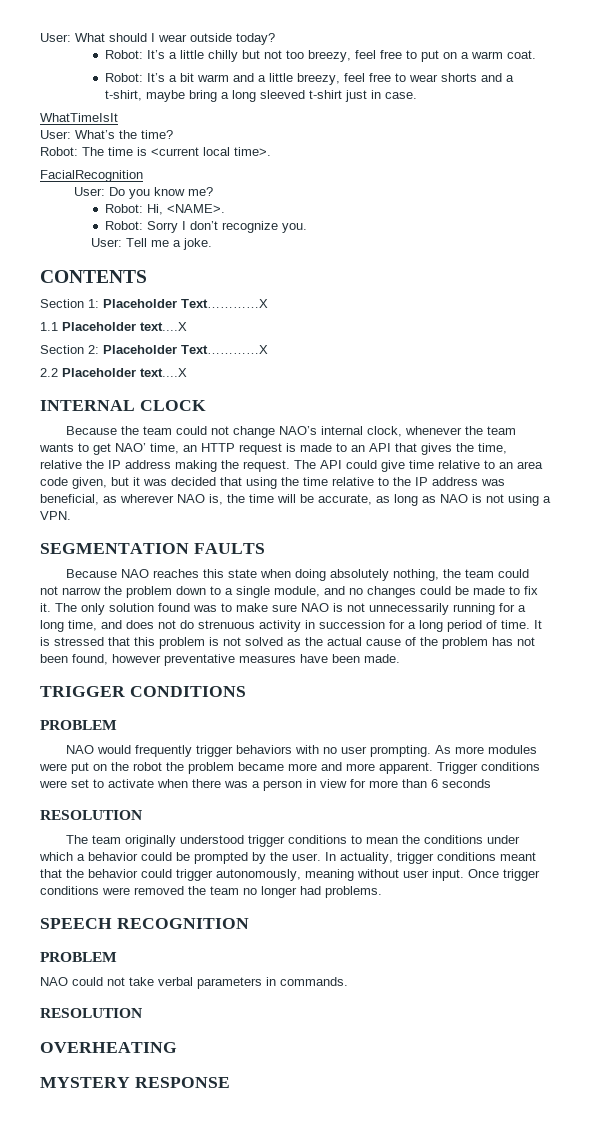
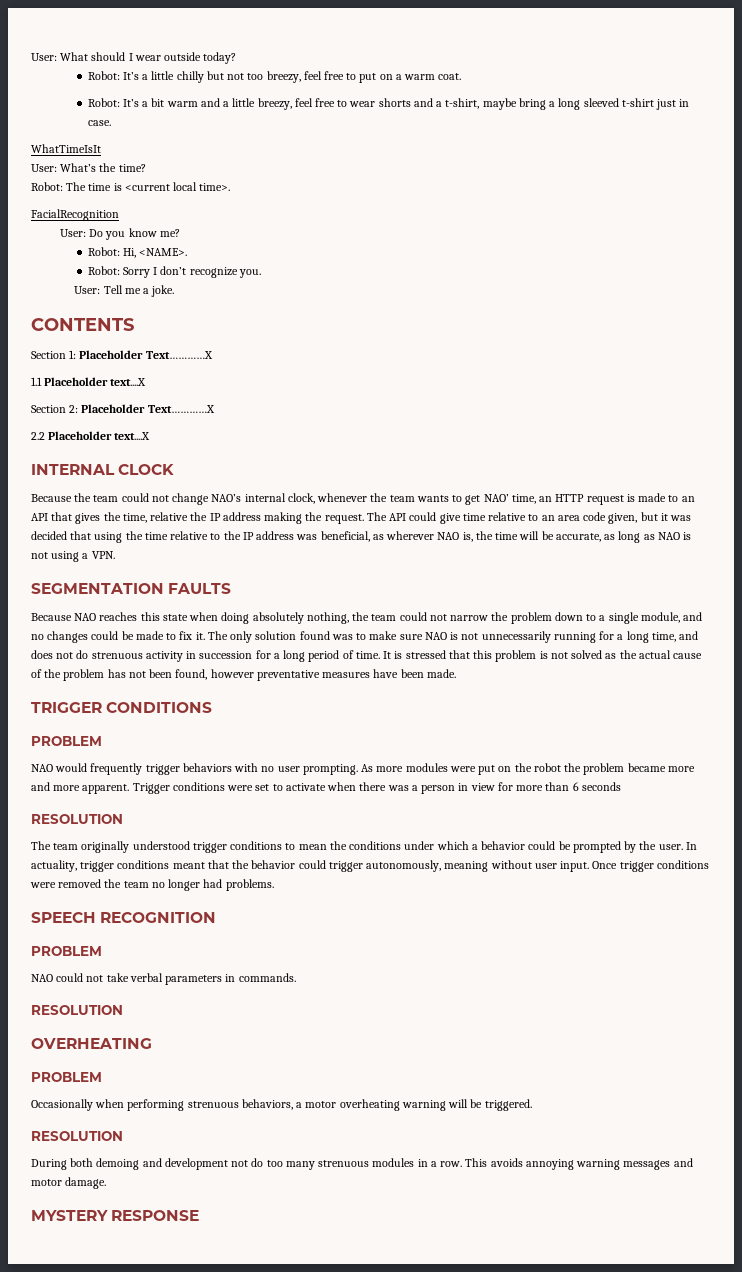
  OVERHEATING
+ PROBLEM
+ Occasionally when performing strenuous behaviors, a motor overheating warning will be triggered.
+ RESOLUTION
+ During both demoing and development not do too many strenuous modules in a row. This avoids annoying warning messages and motor damage.

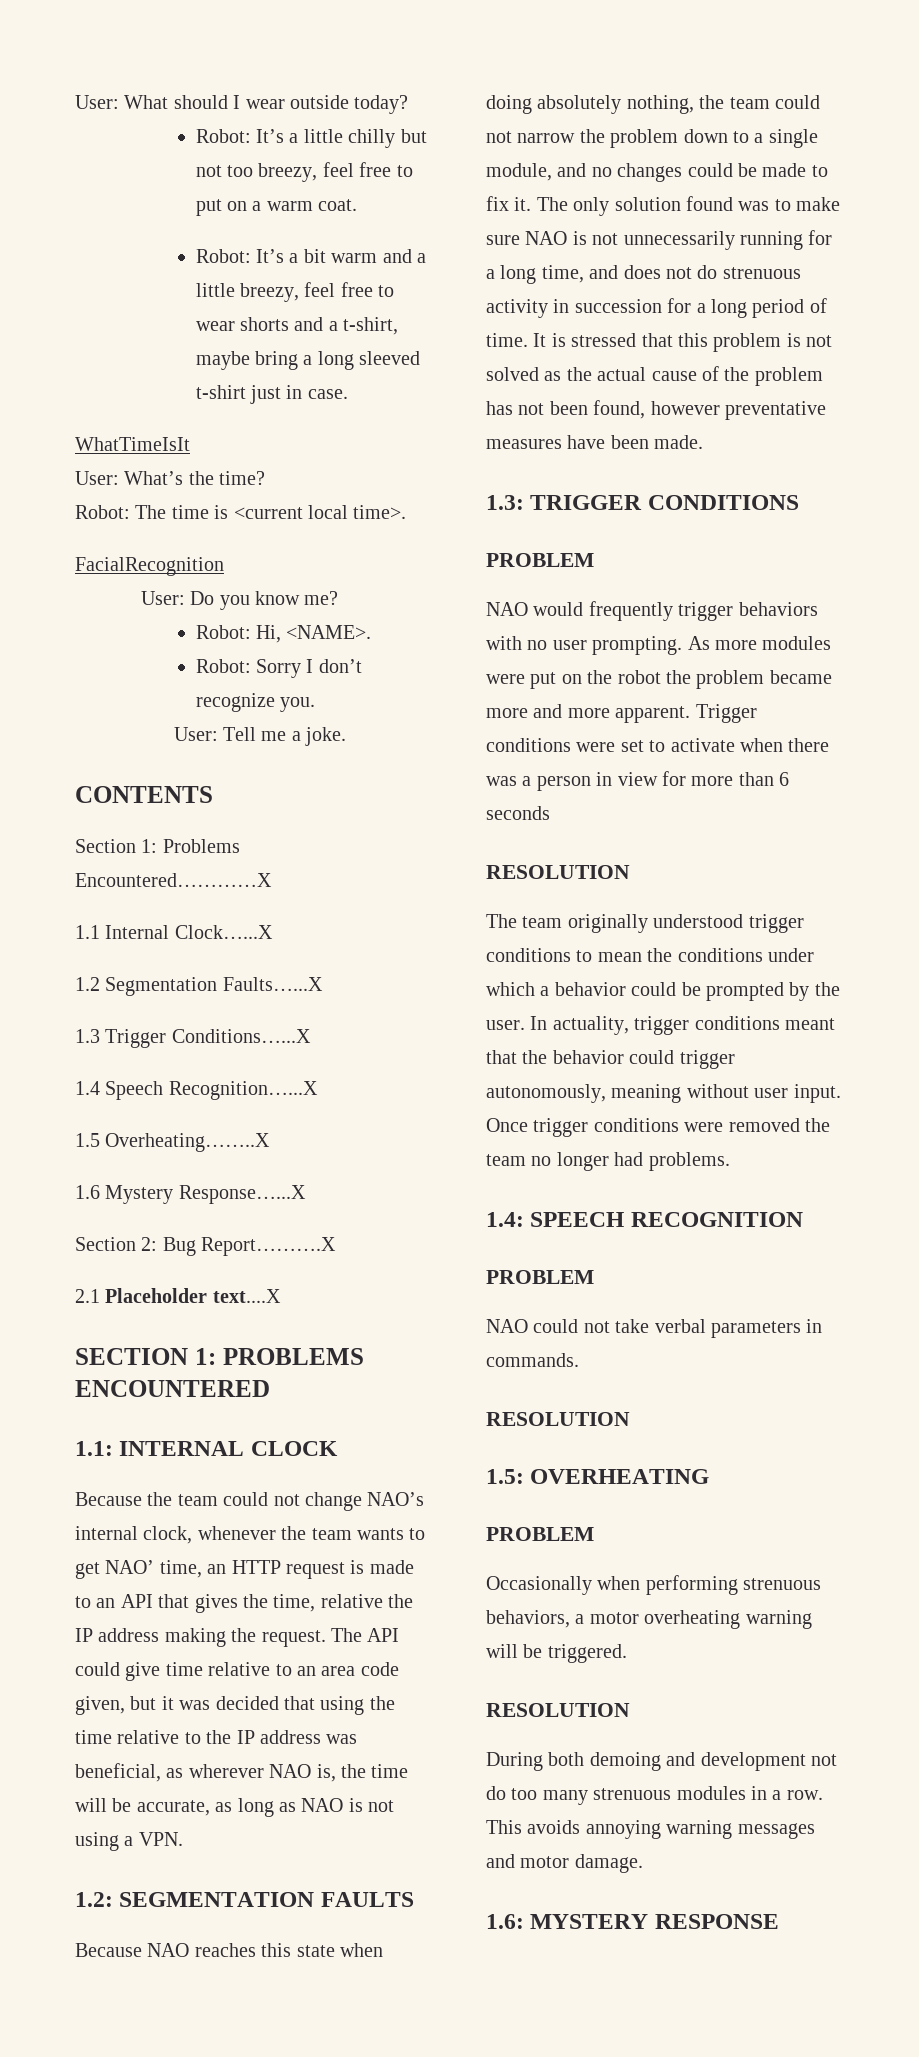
- Section 1: Placeholder Text…………X
+ Section 1: Problems Encountered…………X
- 1.1 Placeholder text....X
- Section 2: Placeholder Text…………X
- 2.2 Placeholder text....X
- INTERNAL CLOCK
+ 1.1 Internal Clock…...X
+ 1.2 Segmentation Faults…...X
+ 1.3 Trigger Conditions…...X
+ 1.4 Speech Recognition…...X
+ 1.5 Overheating……..X
+ 1.6 Mystery Response…...X
+ Section 2: Bug Report……….X
+ 2.1 Placeholder text....X
+ SECTION 1: PROBLEMS ENCOUNTERED
+ 1.1: INTERNAL CLOCK
- SEGMENTATION FAULTS
+ 1.2: SEGMENTATION FAULTS
- TRIGGER CONDITIONS
+ 1.3: TRIGGER CONDITIONS
- SPEECH RECOGNITION
+ 1.4: SPEECH RECOGNITION
- OVERHEATING
+ 1.5: OVERHEATING
- MYSTERY RESPONSE
+ 1.6: MYSTERY RESPONSE

